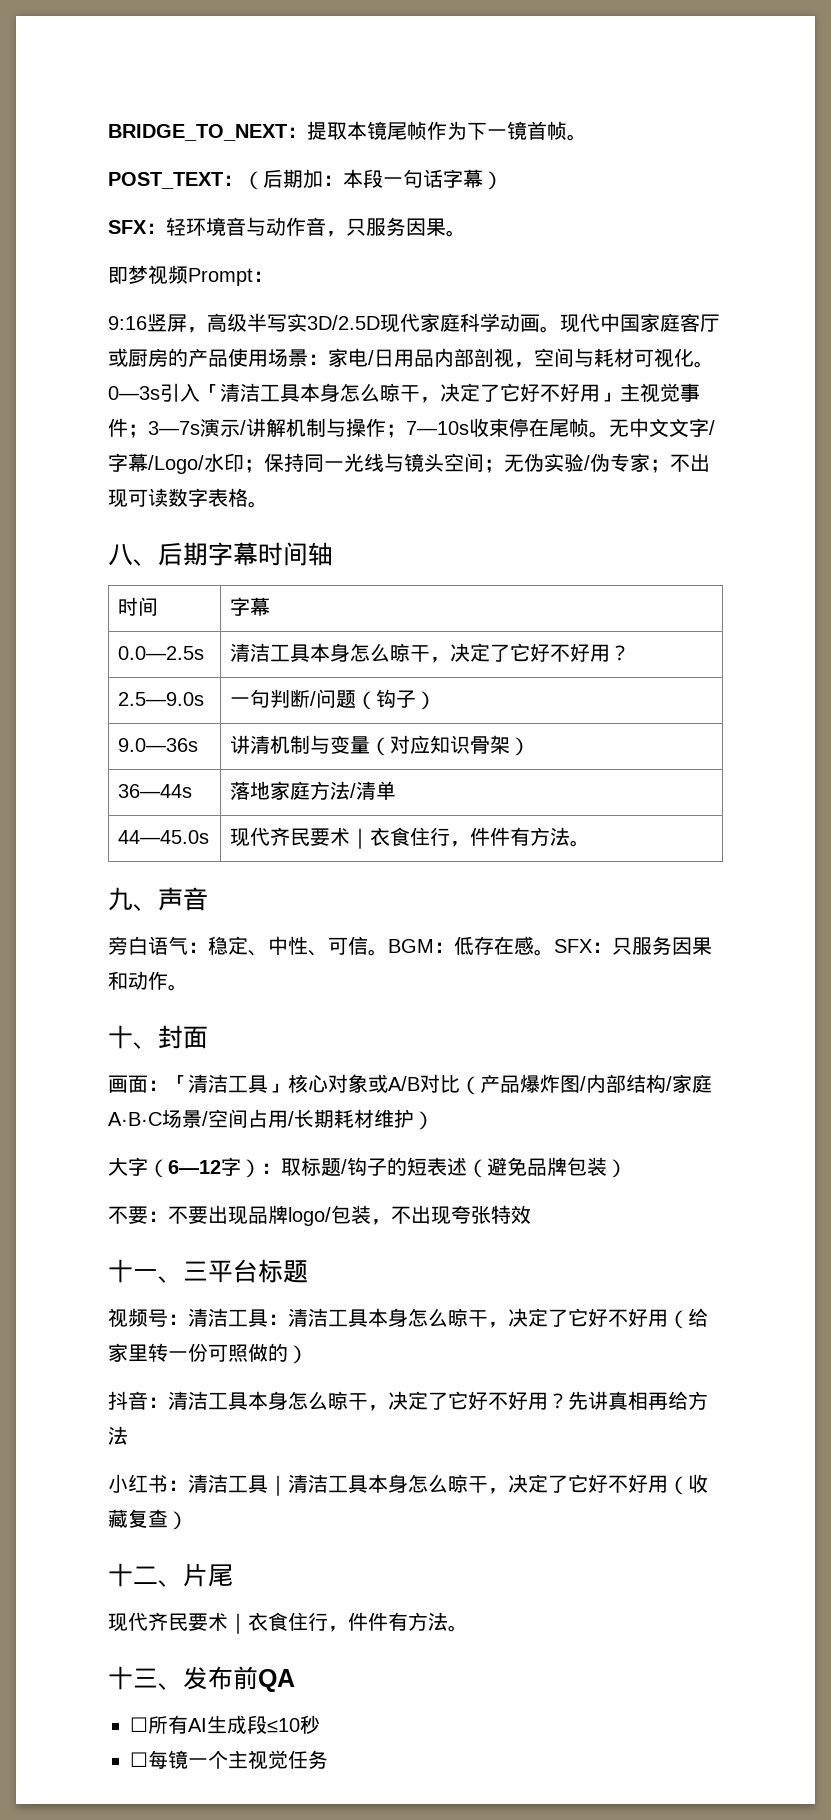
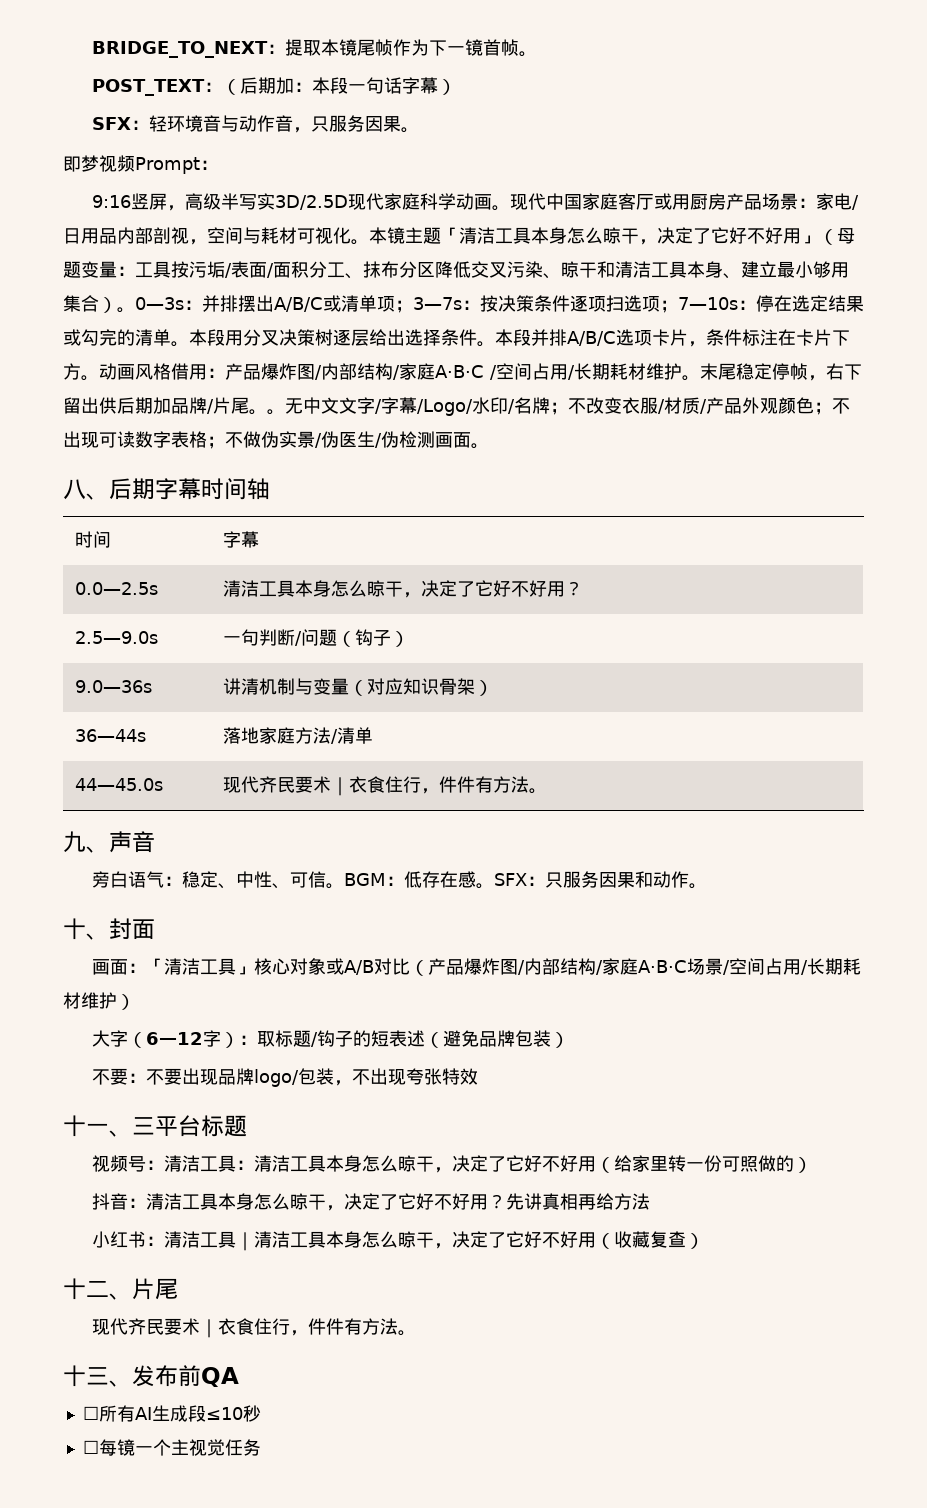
- 现代中国家庭客厅或厨房的产品使用场景：家电/日用品内部剖视，空间与耗材可视化。
+ 现代中国家庭客厅或用厨房产品场景：家电/日用品内部剖视，空间与耗材可视化。
- 0—3s引入「清洁工具本身怎么晾干，决定了它好不好用」主视觉事件；3—7s演示/讲解机制与操作；7—10s收束停在尾帧。
+ 本镜主题「清洁工具本身怎么晾干，决定了它好不好用」（母题变量：工具按污垢/表面/面积分工、抹布分区降低交叉污染、晾干和清洁工具本身、建立最小够用集合）。0—3s：并排摆出A/B/C或清单项；3—7s：按决策条件逐项扫选项；7—10s：停在选定结果或勾完的清单。本段用分叉决策树逐层给出选择条件。本段并排A/B/C选项卡片，条件标注在卡片下方。动画风格借用：产品爆炸图/内部结构/家庭A·B·C /空间占用/长期耗材维护。末尾稳定停帧，右下留出供后期加品牌/片尾。。
- 无中文文字/字幕/Logo/水印；保持同一光线与镜头空间；无伪实验/伪专家；不出现可读数字表格。
+ 无中文文字/字幕/Logo/水印/名牌；不改变衣服/材质/产品外观颜色；不出现可读数字表格；不做伪实景/伪医生/伪检测画面。

